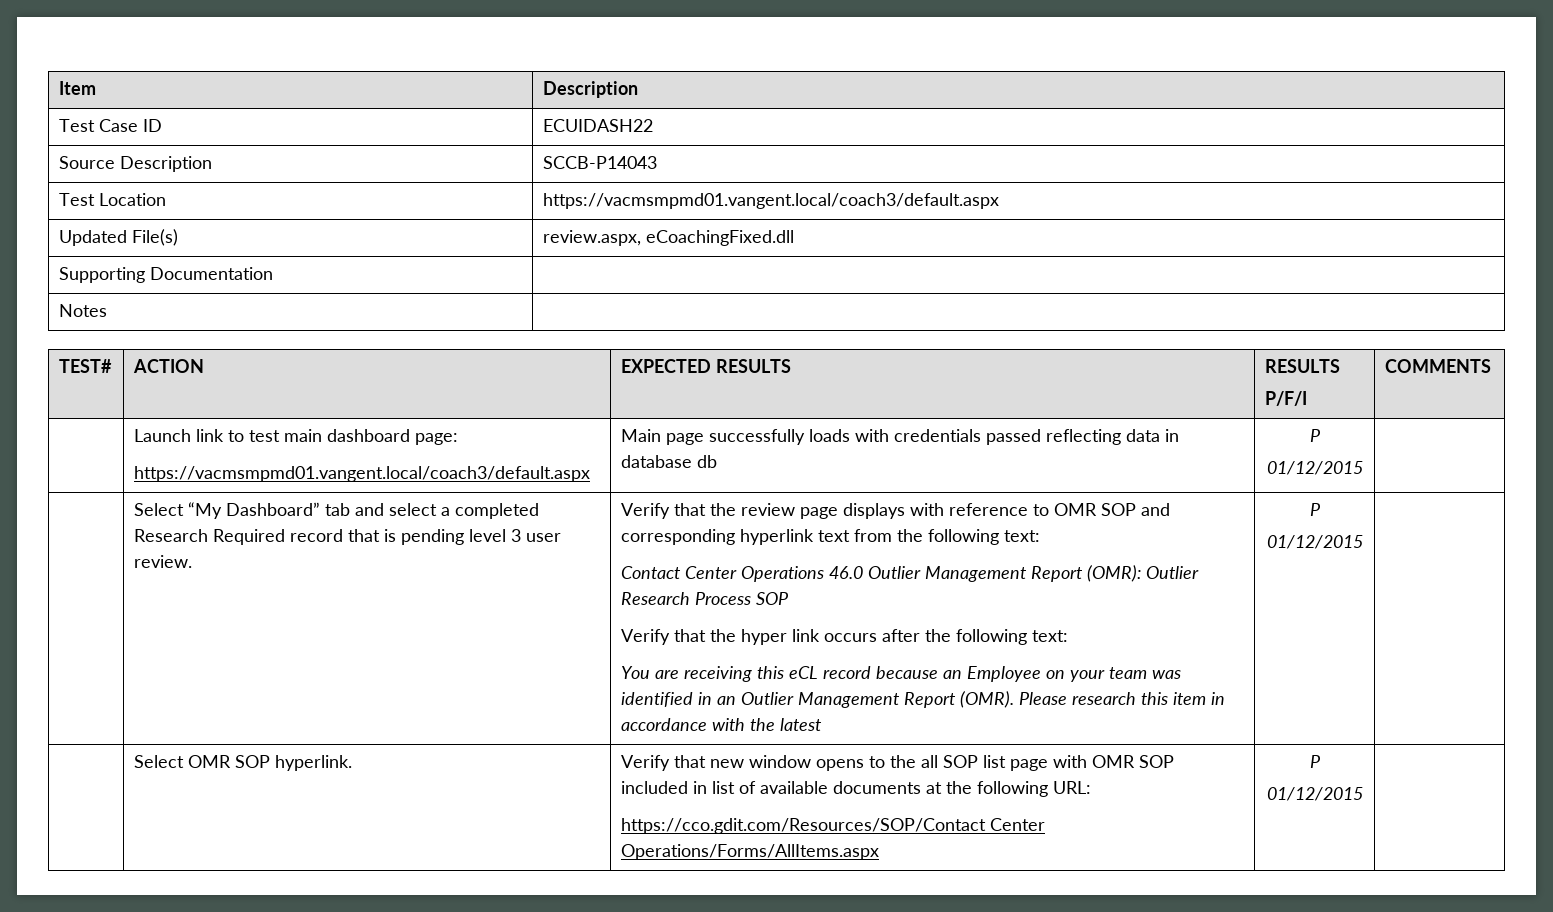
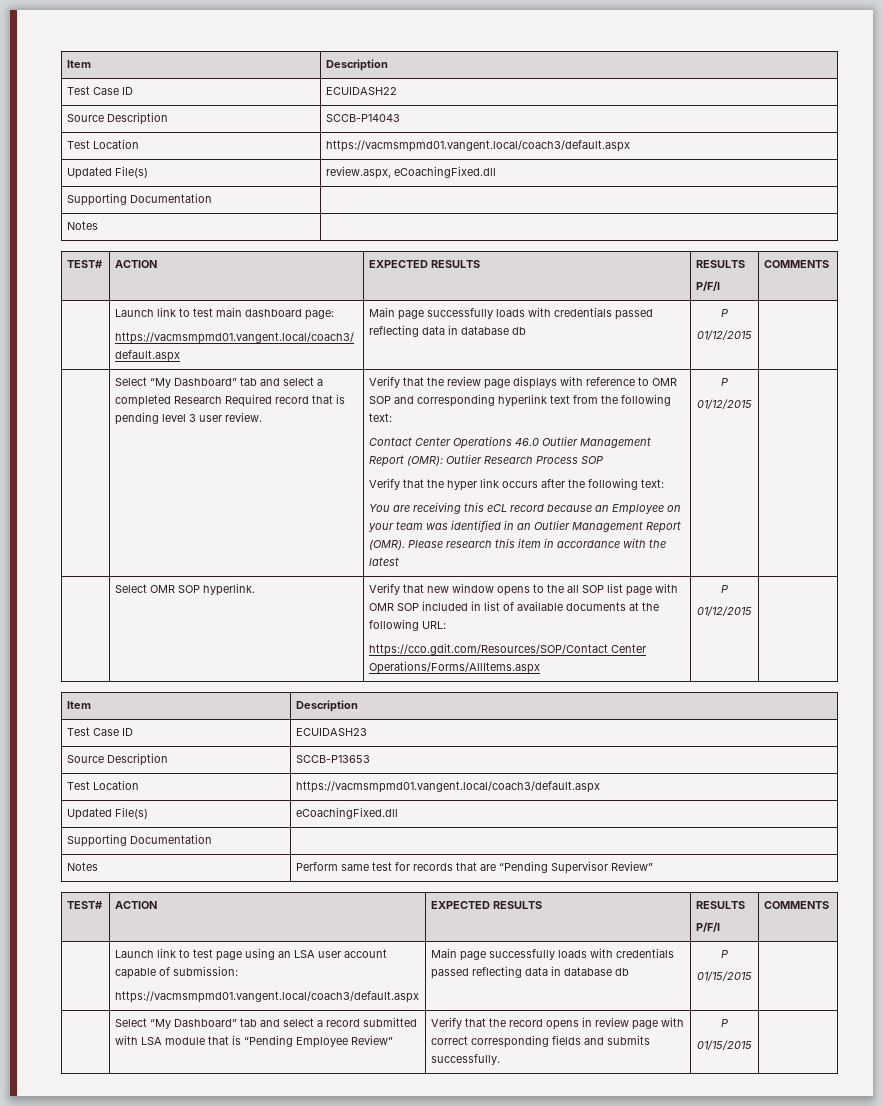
  | Select OMR SOP hyperlink. | Verify that new window opens to the all SOP list page with OMR SOP included in list of available documents at the following URL:
  https://cco.gdit.com/Resources/SOP/Contact Center Operations/Forms/AllItems.aspx | P
  01/12/2015 |
+ Item | Description
+ Test Case ID | ECUIDASH23
+ Source Description | SCCB-P13653
+ Test Location | https://vacmsmpmd01.vangent.local/coach3/default.aspx
+ Updated File(s) | eCoachingFixed.dll
+ Supporting Documentation |
+ Notes | Perform same test for records that are “Pending Supervisor Review”
+ TEST# | ACTION | EXPECTED RESULTS | RESULTS
+ P/F/I | COMMENTS
+ | Launch link to test page using an LSA user account capable of submission:
+ https://vacmsmpmd01.vangent.local/coach3/default.aspx | Main page successfully loads with credentials passed reflecting data in database db | P
+ 01/15/2015 |
+ | Select “My Dashboard” tab and select a record submitted with LSA module that is “Pending Employee Review” | Verify that the record opens in review page with correct corresponding fields and submits successfully. | P
+ 01/15/2015 |

